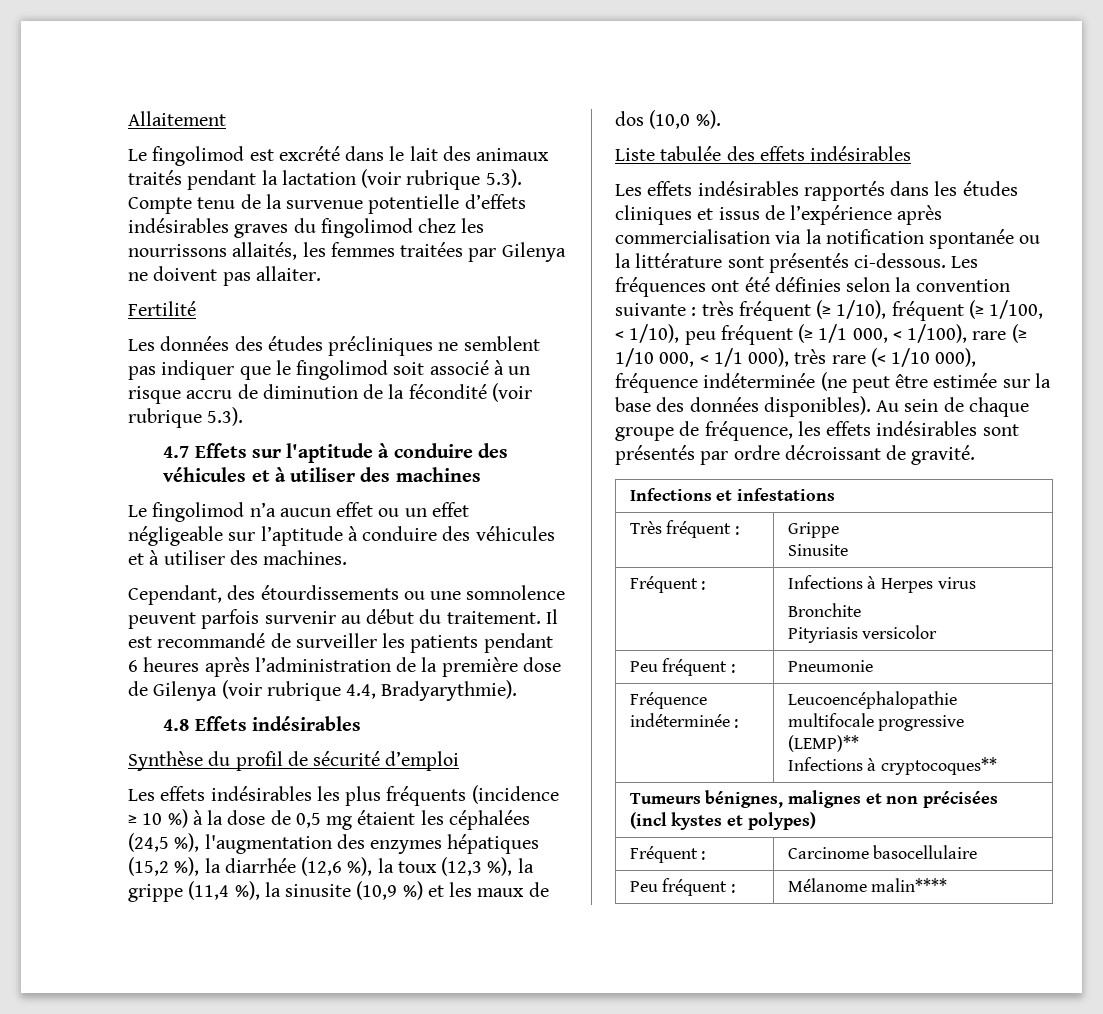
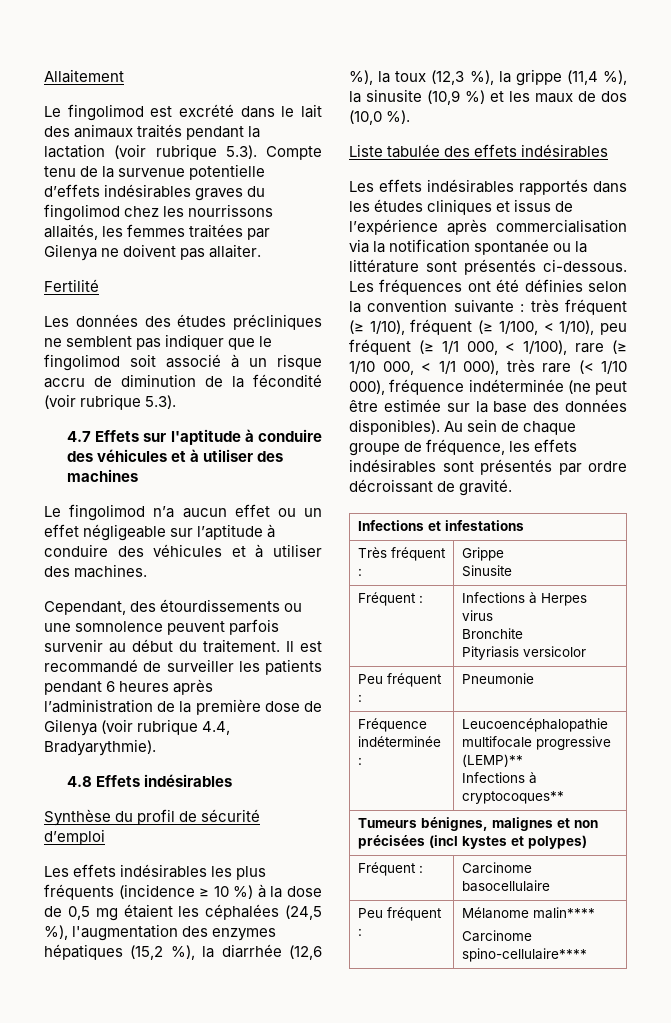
  Peu fréquent : | Mélanome malin****
+ Carcinome spino-cellulaire****

